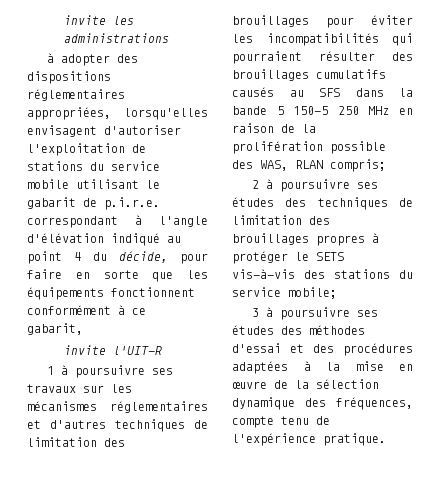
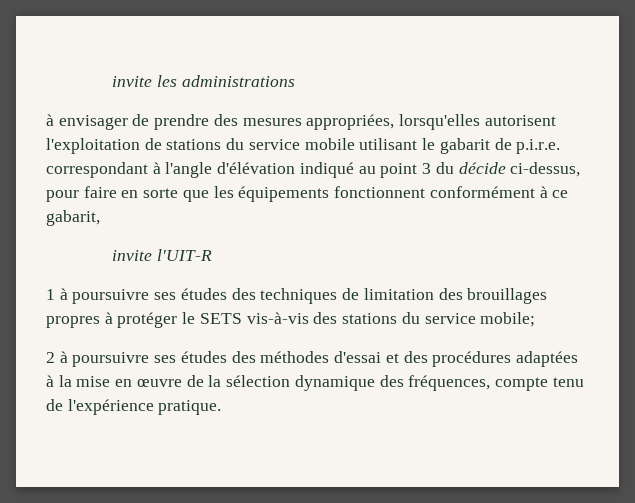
- à adopter des dispositions réglementaires appropriées, lorsqu'elles envisagent d'autoriser l'exploitation de stations du service mobile utilisant le gabarit de p.i.r.e. correspondant à l'angle d'élévation indiqué au point 4 du décide, pour faire en sorte que les équipements fonctionnent conformément à ce gabarit,
+ à envisager de prendre des mesures appropriées, lorsqu'elles autorisent l'exploitation de stations du service mobile utilisant le gabarit de p.i.r.e. correspondant à l'angle d'élévation indiqué au point 3 du décide ci-dessus, pour faire en sorte que les équipements fonctionnent conformément à ce gabarit,
- 1 à poursuivre ses travaux sur les mécanismes réglementaires et d'autres techniques de limitation des brouillages pour éviter les incompatibilités qui pourraient résulter des brouillages cumulatifs causés au SFS dans la bande 5 150-5 250 MHz en raison de la prolifération possible des WAS, RLAN compris;
- 2 à poursuivre ses études des techniques de limitation des brouillages propres à protéger le SETS vis-à-vis des stations du service mobile;
+ 1 à poursuivre ses études des techniques de limitation des brouillages propres à protéger le SETS vis-à-vis des stations du service mobile;
- 3 à poursuivre ses études des méthodes d'essai et des procédures adaptées à la mise en œuvre de la sélection dynamique des fréquences, compte tenu de l'expérience pratique.
+ 2 à poursuivre ses études des méthodes d'essai et des procédures adaptées à la mise en œuvre de la sélection dynamique des fréquences, compte tenu de l'expérience pratique.

